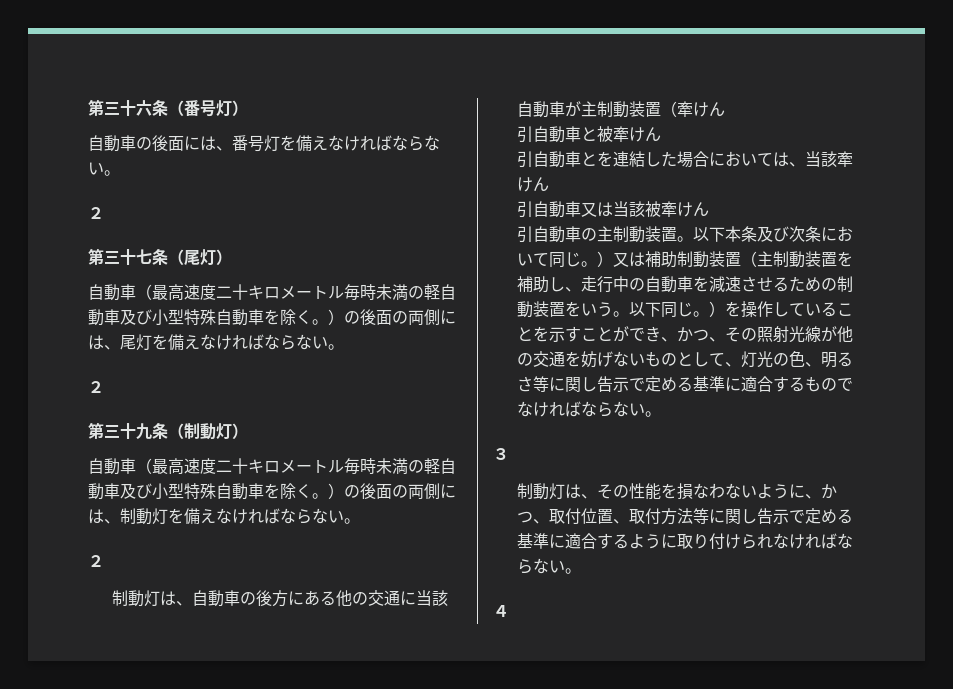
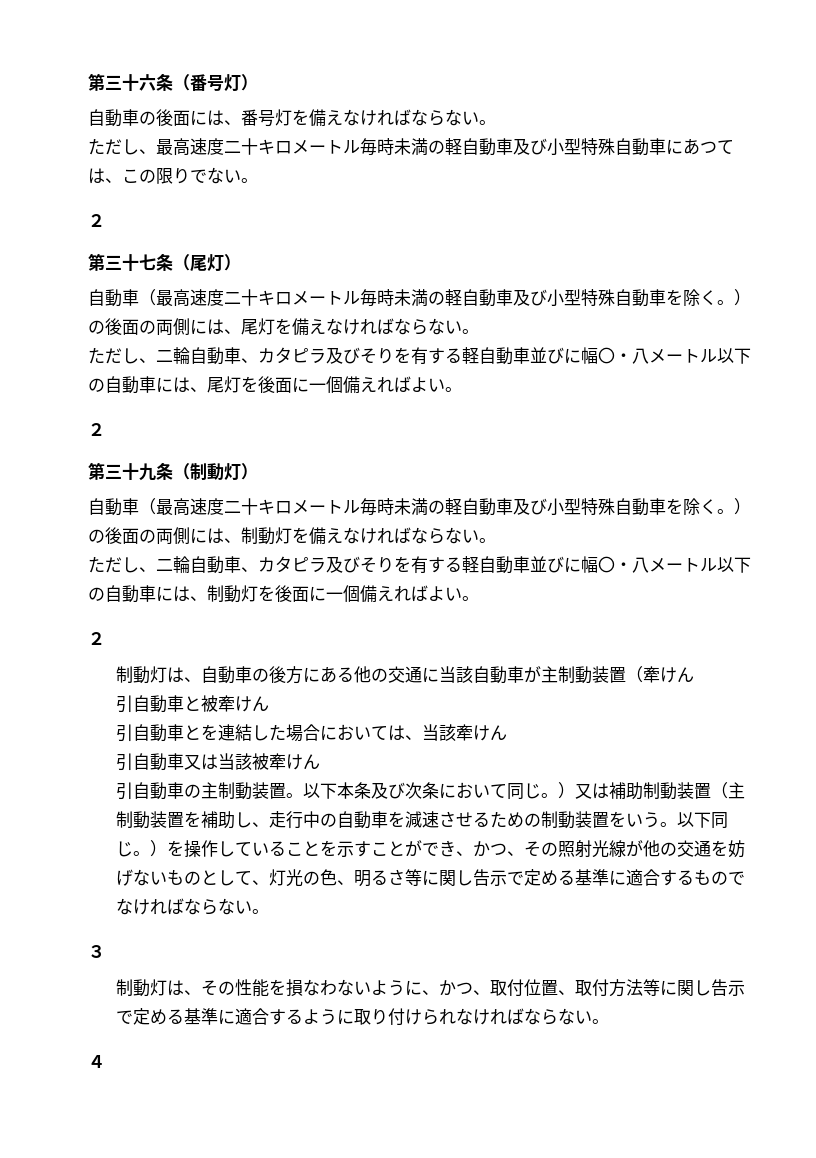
+ ただし、最高速度二十キロメートル毎時未満の軽自動車及び小型特殊自動車にあつては、この限りでない。
+ ただし、二輪自動車、カタピラ及びそりを有する軽自動車並びに幅〇・八メートル以下の自動車には、尾灯を後面に一個備えればよい。
+ ただし、二輪自動車、カタピラ及びそりを有する軽自動車並びに幅〇・八メートル以下の自動車には、制動灯を後面に一個備えればよい。

